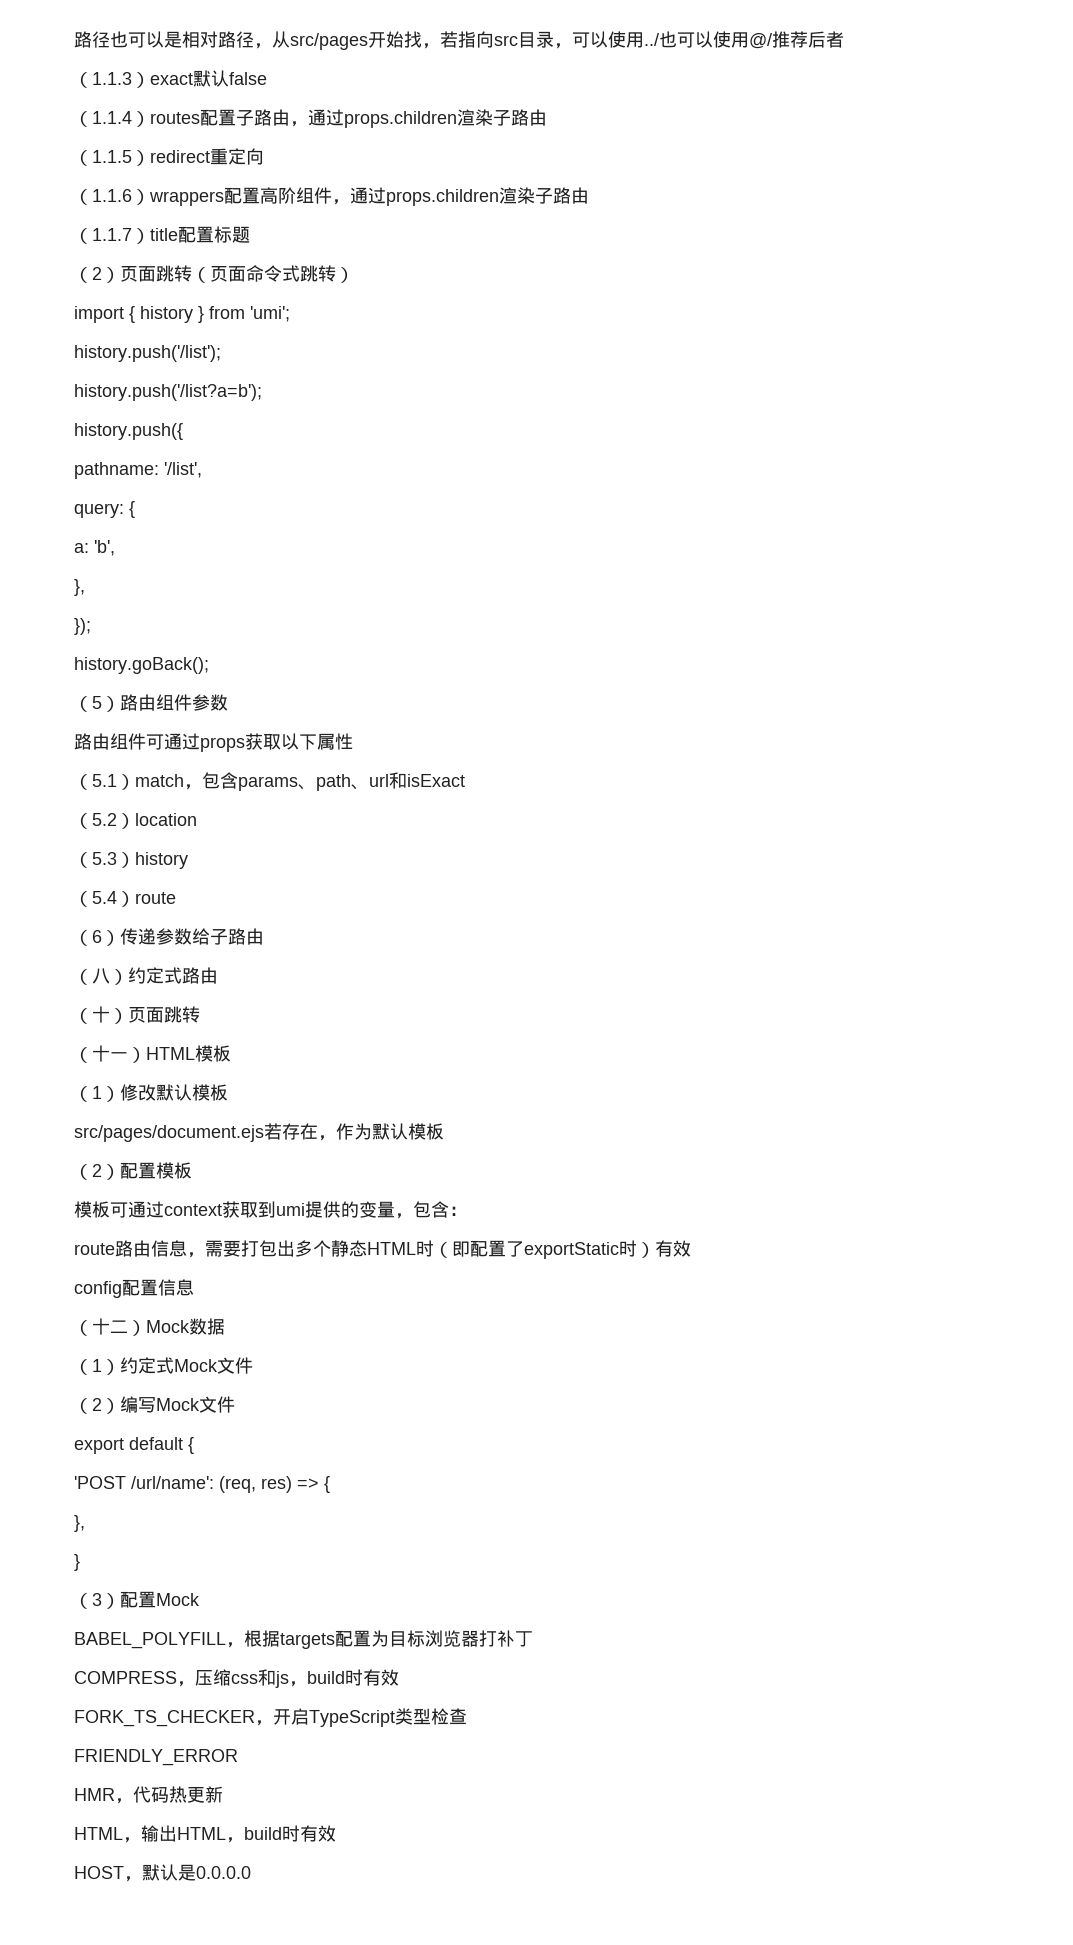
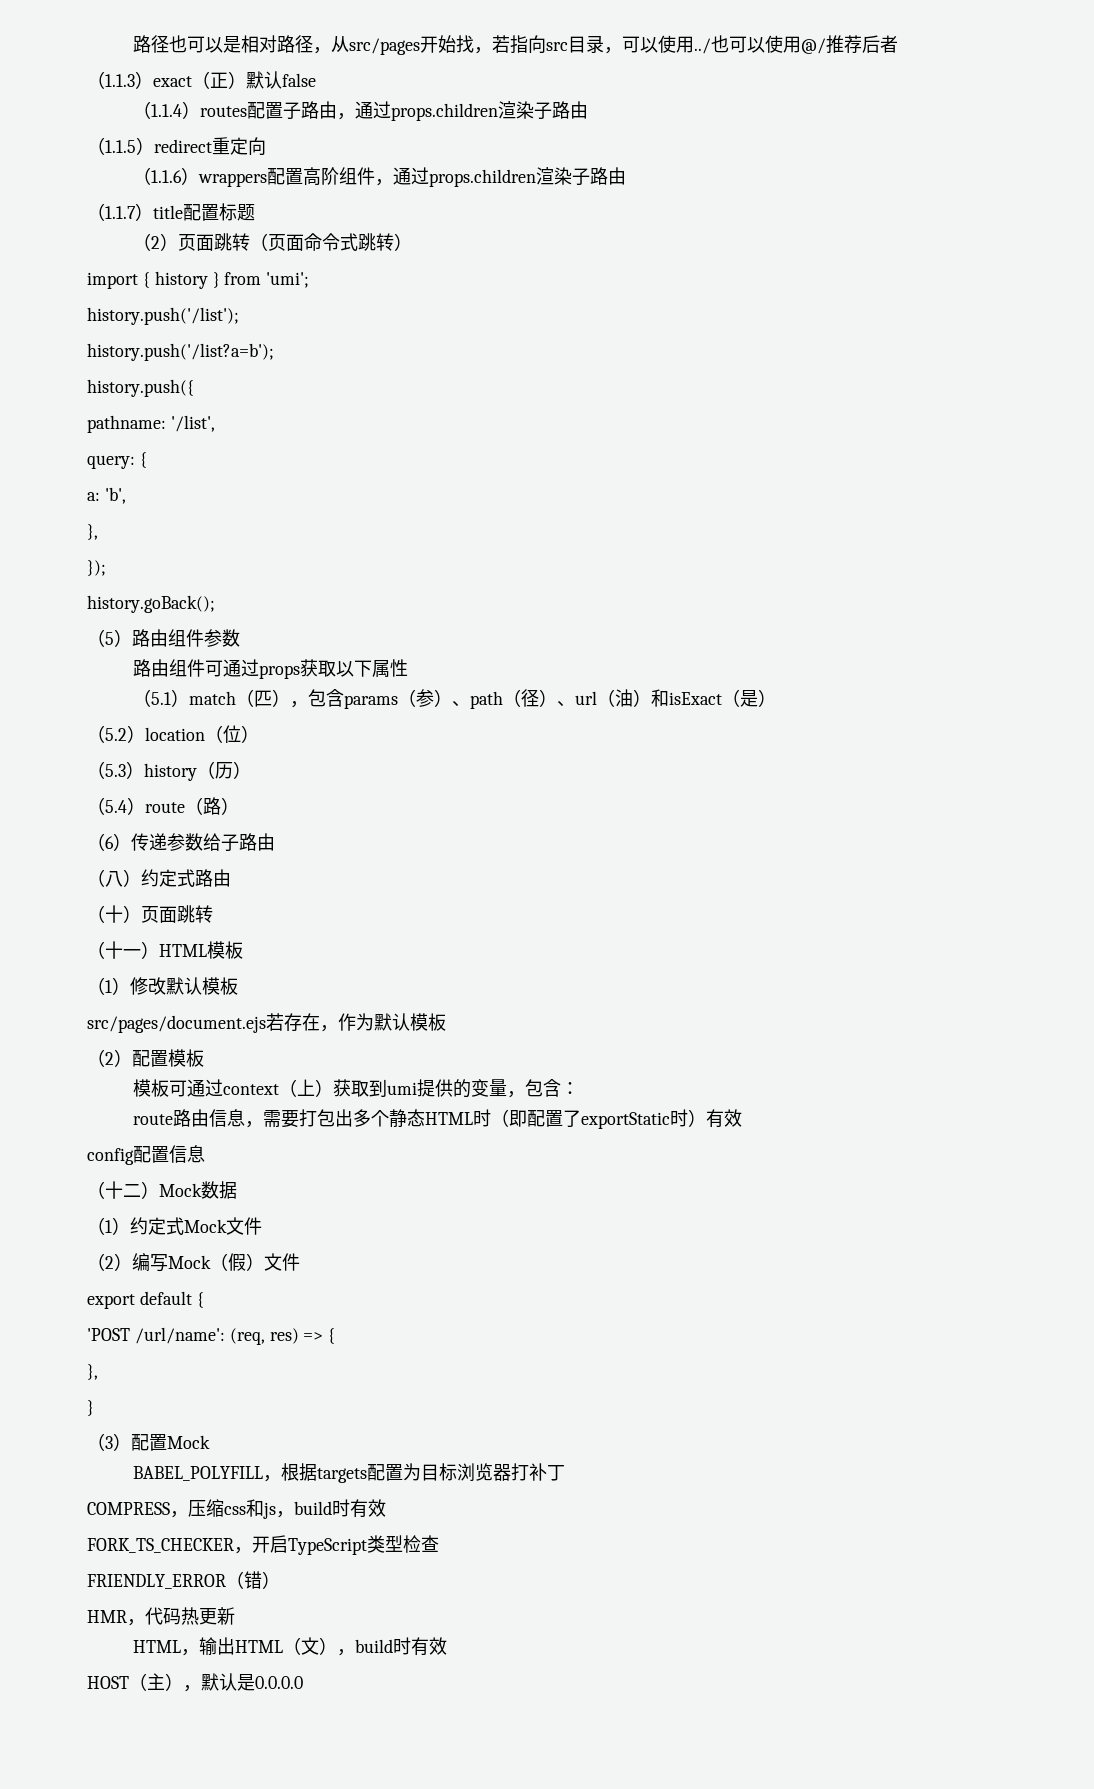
- （1.1.3）exact默认false
+ （1.1.3）exact（正）默认false
- （5.1）match，包含params、path、url和isExact
+ （5.1）match（匹），包含params（参）、path（径）、url（油）和isExact（是）
- （5.2）location
+ （5.2）location（位）
- （5.3）history
+ （5.3）history（历）
- （5.4）route
+ （5.4）route（路）
- 模板可通过context获取到umi提供的变量，包含：
+ 模板可通过context（上）获取到umi提供的变量，包含：
- （2）编写Mock文件
+ （2）编写Mock（假）文件
- FRIENDLY_ERROR
+ FRIENDLY_ERROR（错）
- HTML，输出HTML，build时有效
+ HTML，输出HTML（文），build时有效
- HOST，默认是0.0.0.0
+ HOST（主），默认是0.0.0.0

